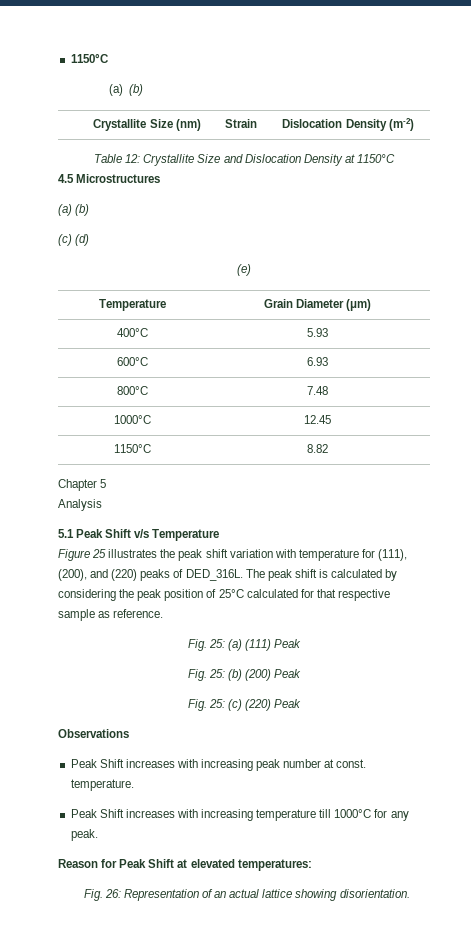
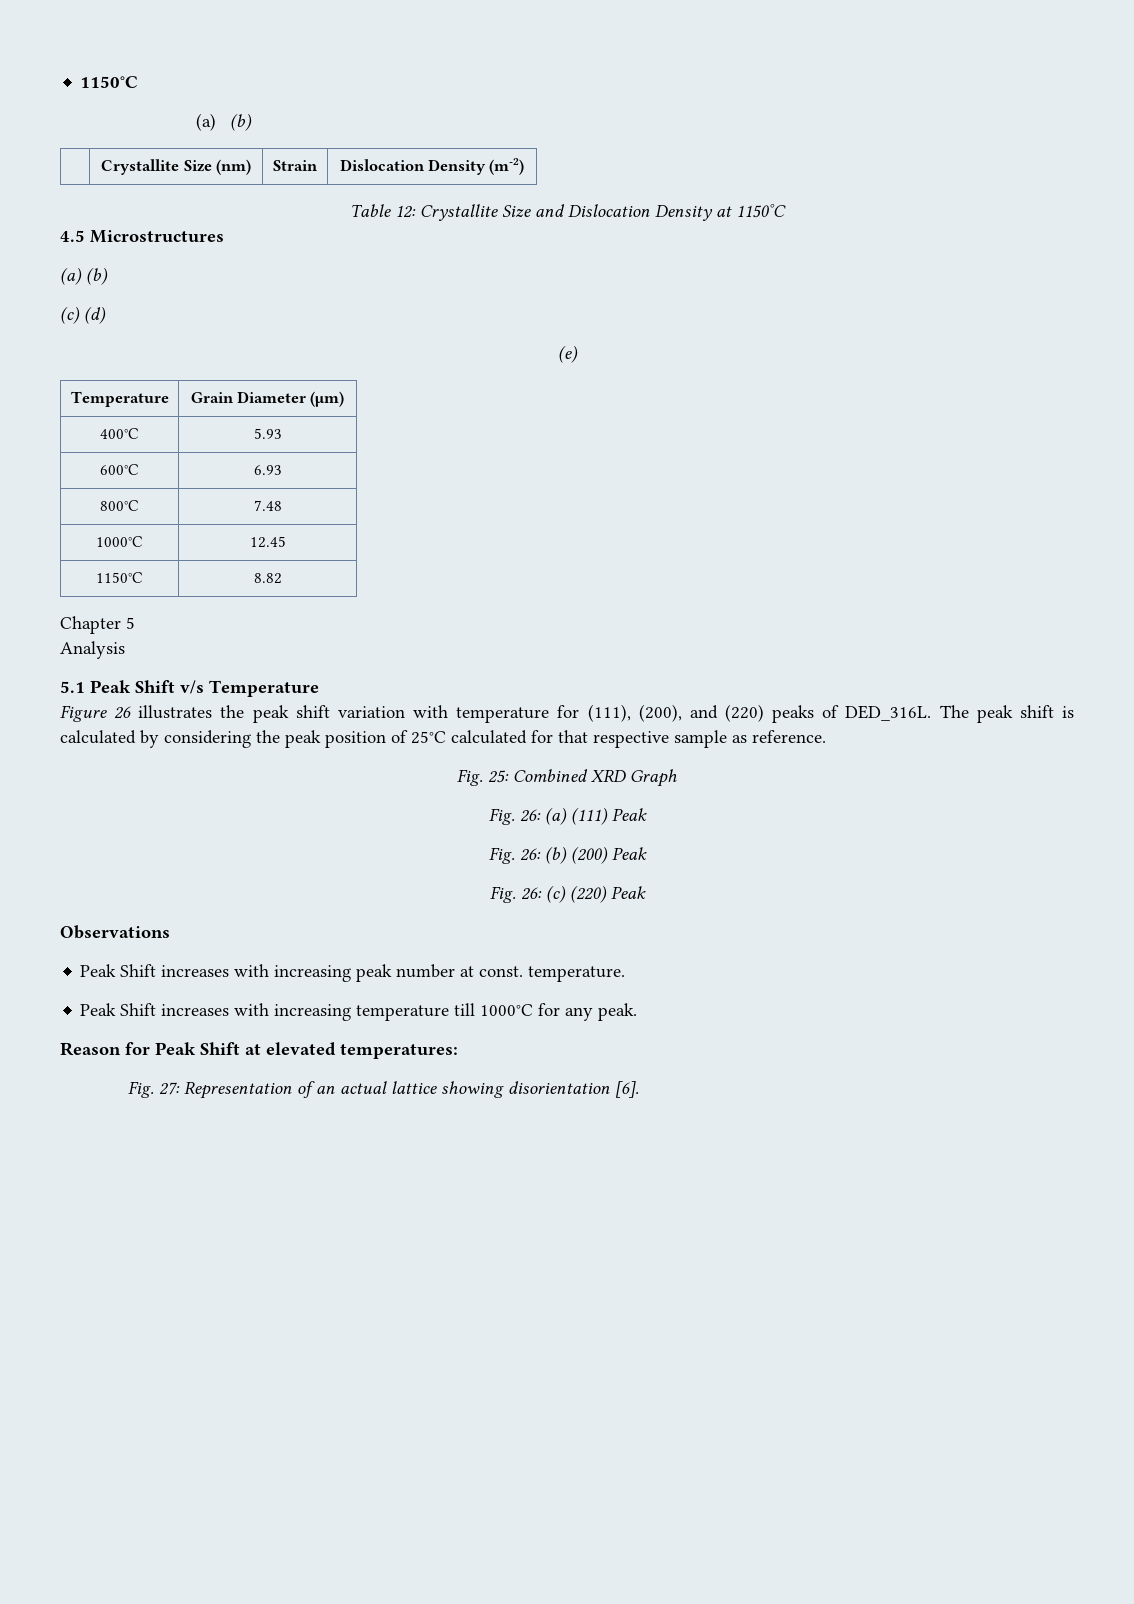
- Figure 25 illustrates the peak shift variation with temperature for (111), (200), and (220) peaks of DED_316L.
+ Figure 26 illustrates the peak shift variation with temperature for (111), (200), and (220) peaks of DED_316L.
- Fig. 25: (a) (111) Peak
+ Fig. 25: Combined XRD Graph
+ Fig. 26: (a) (111) Peak
- Fig. 25: (b) (200) Peak
+ Fig. 26: (b) (200) Peak
- Fig. 25: (c) (220) Peak
+ Fig. 26: (c) (220) Peak
- Fig. 26: Representation of an actual lattice showing disorientation.
+ Fig. 27: Representation of an actual lattice showing disorientation [6].

